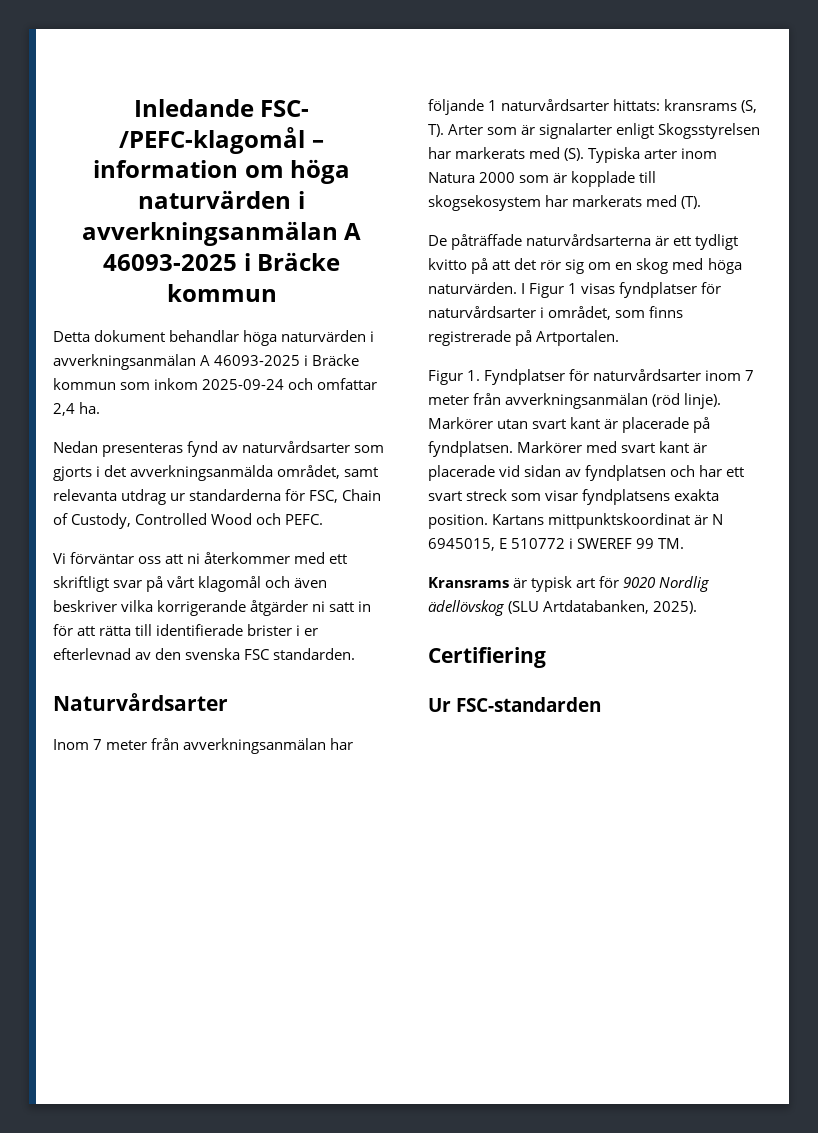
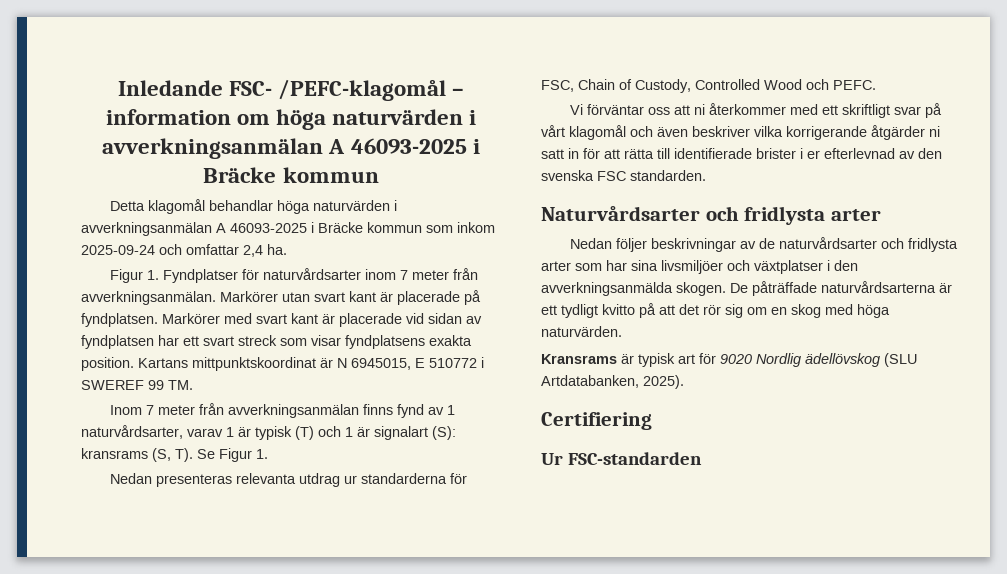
- Detta dokument behandlar höga naturvärden i avverkningsanmälan A 46093-2025 i Bräcke kommun som inkom 2025-09-24 och omfattar 2,4 ha.
+ Detta klagomål behandlar höga naturvärden i avverkningsanmälan A 46093-2025 i Bräcke kommun som inkom 2025-09-24 och omfattar 2,4 ha.
- Nedan presenteras fynd av naturvårdsarter som gjorts i det avverkningsanmälda området, samt relevanta utdrag ur standarderna för FSC, Chain of Custody, Controlled Wood och PEFC.
+ Figur 1. Fyndplatser för naturvårdsarter inom 7 meter från avverkningsanmälan. Markörer utan svart kant är placerade på fyndplatsen. Markörer med svart kant är placerade vid sidan av fyndplatsen har ett svart streck som visar fyndplatsens exakta position. Kartans mittpunktskoordinat är N 6945015, E 510772 i SWEREF 99 TM.
+ Inom 7 meter från avverkningsanmälan finns fynd av 1 naturvårdsarter, varav 1 är typisk (T) och 1 är signalart (S): kransrams (S, T). Se Figur 1.
+ Nedan presenteras relevanta utdrag ur standarderna för FSC, Chain of Custody, Controlled Wood och PEFC.
- Naturvårdsarter
- Inom 7 meter från avverkningsanmälan har följande 1 naturvårdsarter hittats: kransrams (S, T). Arter som är signalarter enligt Skogsstyrelsen har markerats med (S). Typiska arter inom Natura 2000 som är kopplade till skogsekosystem har markerats med (T).
- De påträffade naturvårdsarterna är ett tydligt kvitto på att det rör sig om en skog med höga naturvärden. I Figur 1 visas fyndplatser för naturvårdsarter i området, som finns registrerade på Artportalen.
- Figur 1. Fyndplatser för naturvårdsarter inom 7 meter från avverkningsanmälan (röd linje). Markörer utan svart kant är placerade på fyndplatsen. Markörer med svart kant är placerade vid sidan av fyndplatsen och har ett svart streck som visar fyndplatsens exakta position. Kartans mittpunktskoordinat är N 6945015, E 510772 i SWEREF 99 TM.
+ Naturvårdsarter och fridlysta arter
+ Nedan följer beskrivningar av de naturvårdsarter och fridlysta arter som har sina livsmiljöer och växtplatser i den avverkningsanmälda skogen. De påträffade naturvårdsarterna är ett tydligt kvitto på att det rör sig om en skog med höga naturvärden.

